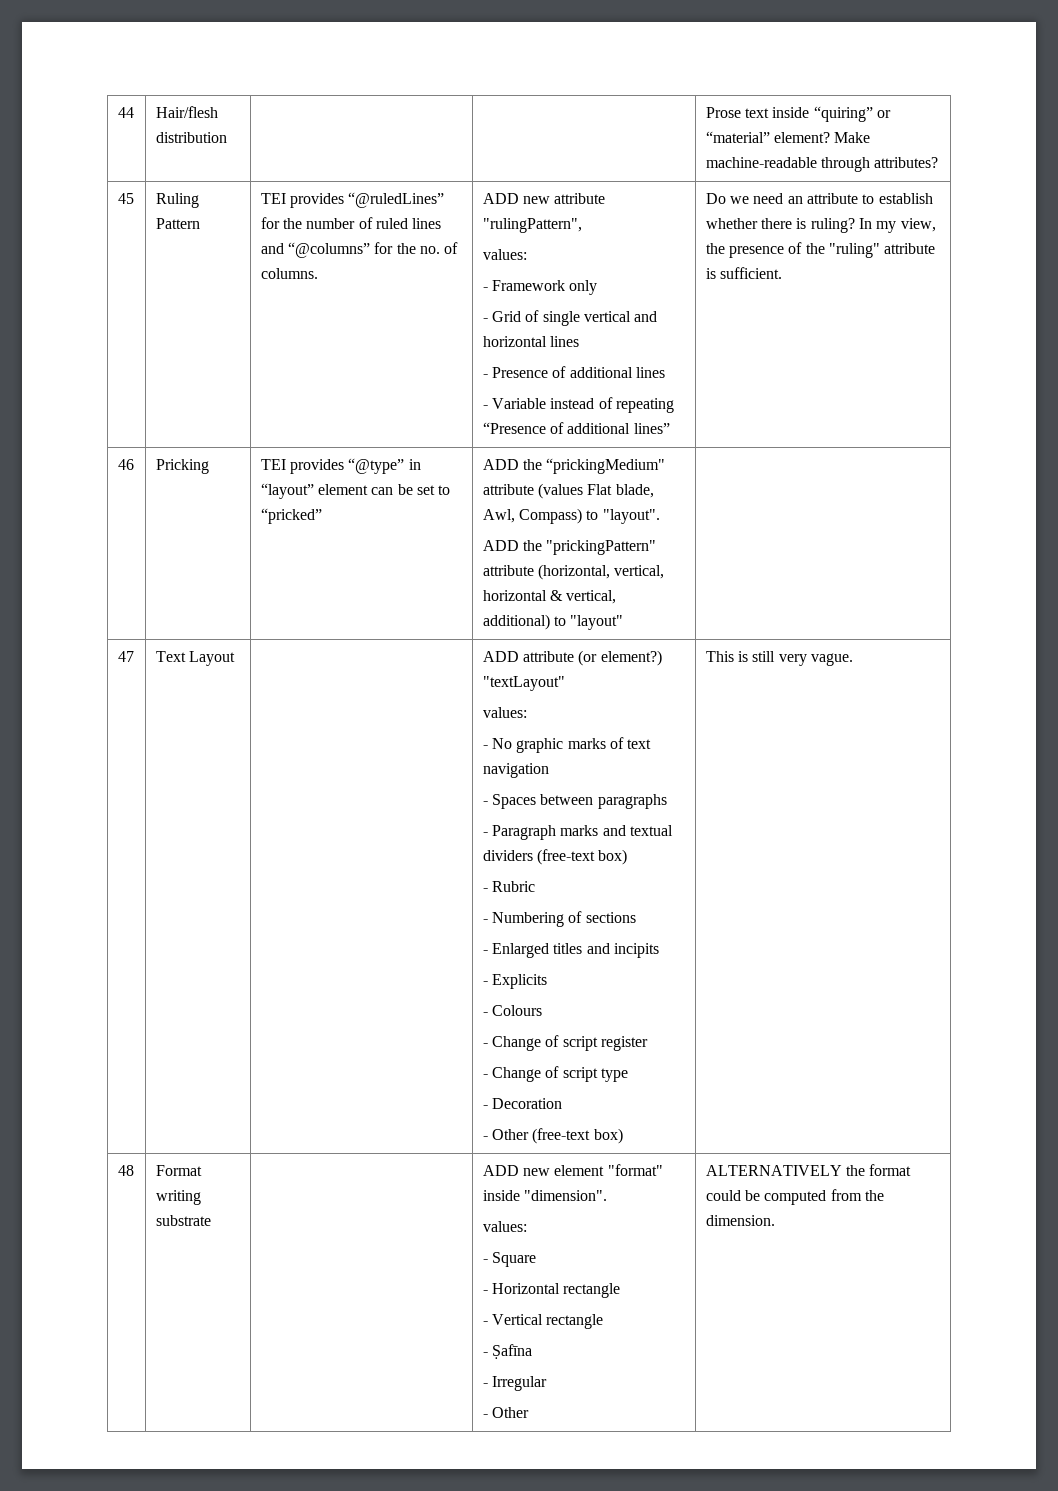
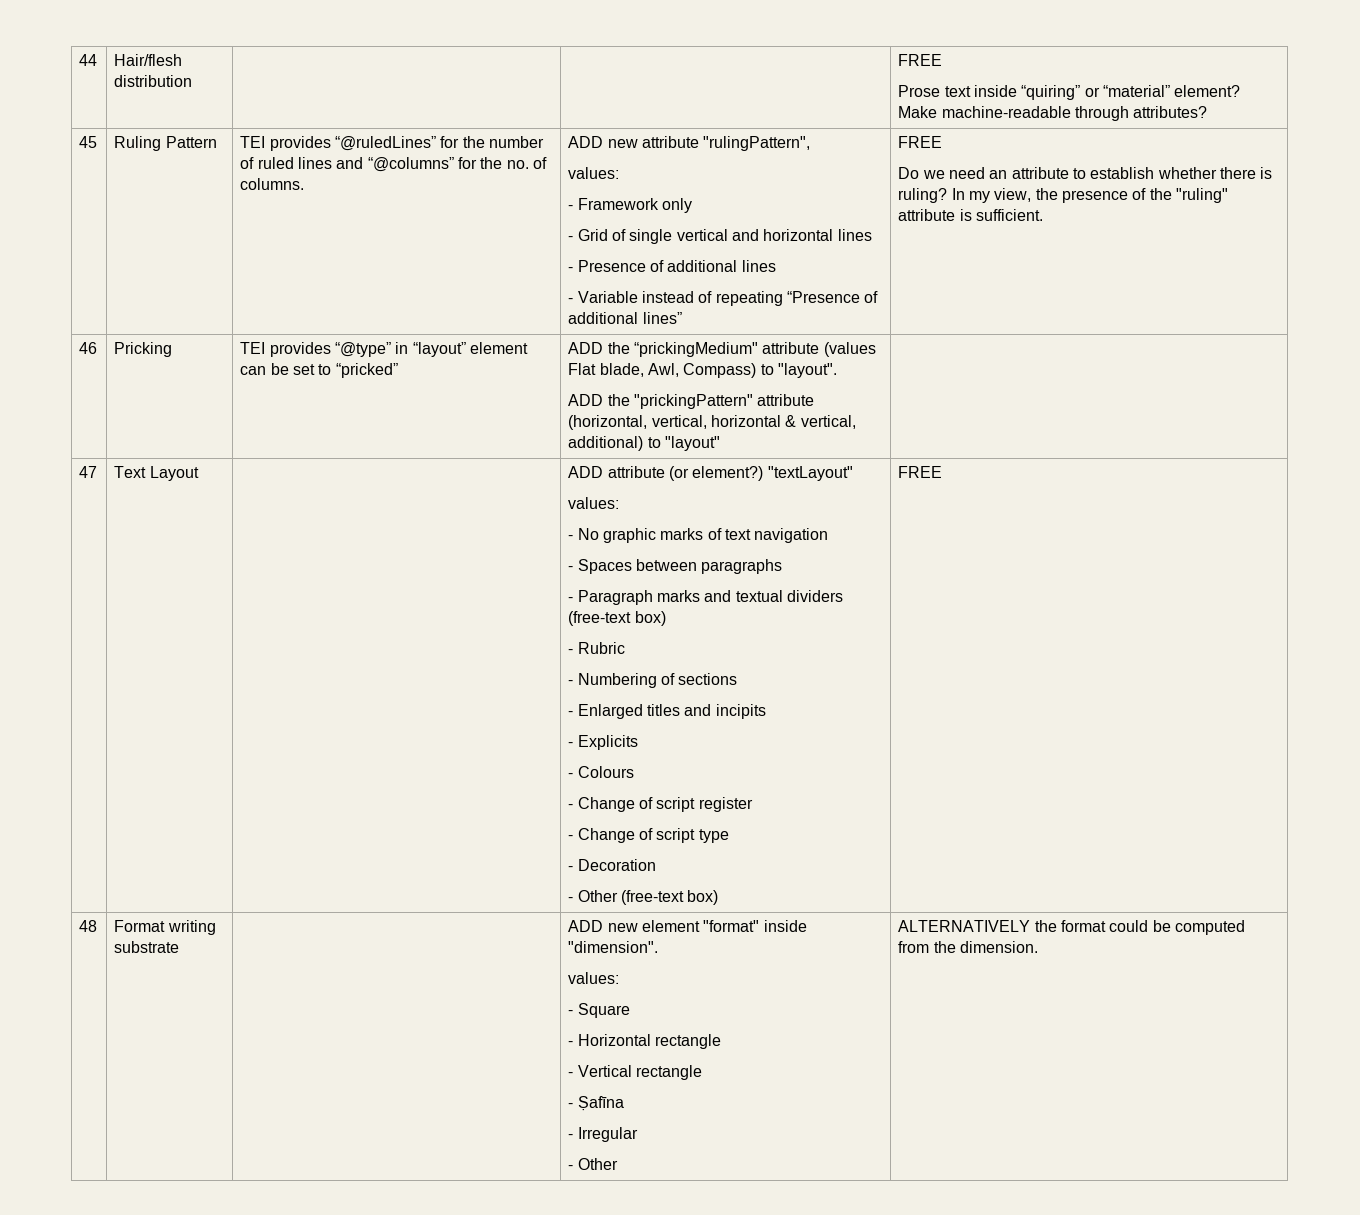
- 44 | Hair/flesh distribution | | | Prose text inside “quiring” or “material” element? Make machine-readable through attributes?
+ 44 | Hair/flesh distribution | | | FREE
+ Prose text inside “quiring” or “material” element? Make machine-readable through attributes?
- - Variable instead of repeating “Presence of additional lines”
+ - Variable instead of repeating “Presence of additional lines” | FREE
- - Other (free-text box) | This is still very vague.
+ - Other (free-text box) | FREE

